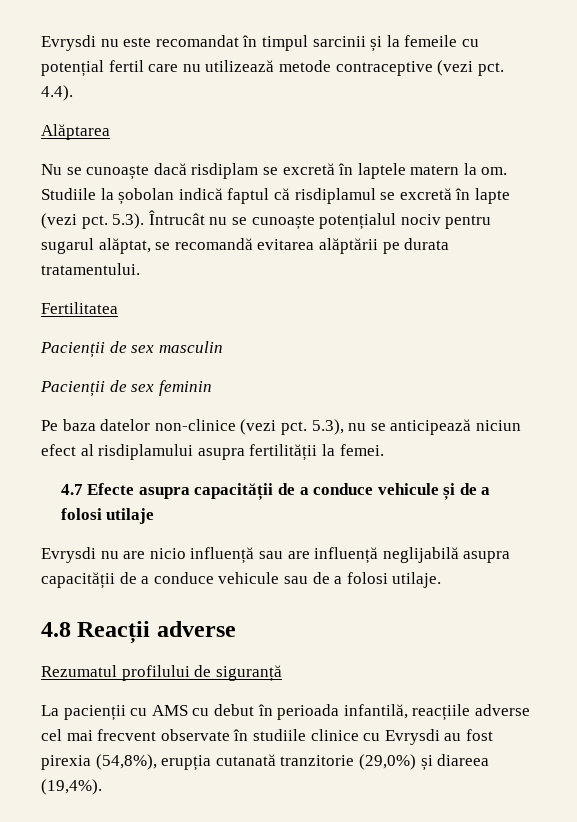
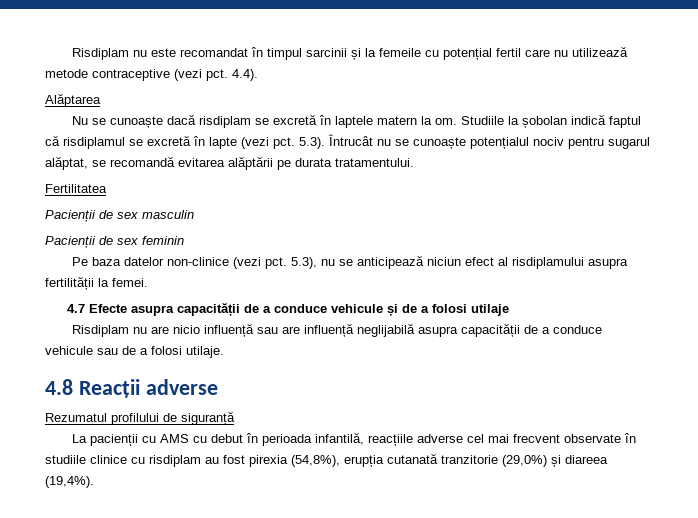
- Evrysdi nu este recomandat în timpul sarcinii și la femeile cu potențial fertil care nu utilizează metode contraceptive (vezi pct.
+ Risdiplam nu este recomandat în timpul sarcinii și la femeile cu potențial fertil care nu utilizează metode contraceptive (vezi pct.
- Evrysdi nu are nicio influență sau are influență neglijabilă asupra capacității de a conduce vehicule sau de a folosi utilaje.
+ Risdiplam nu are nicio influență sau are influență neglijabilă asupra capacității de a conduce vehicule sau de a folosi utilaje.
- La pacienții cu AMS cu debut în perioada infantilă, reacțiile adverse cel mai frecvent observate în studiile clinice cu Evrysdi au fost pirexia (54,8%), erupția cutanată tranzitorie (29,0%) și diareea (19,4%).
+ La pacienții cu AMS cu debut în perioada infantilă, reacțiile adverse cel mai frecvent observate în studiile clinice cu risdiplam au fost pirexia (54,8%), erupția cutanată tranzitorie (29,0%) și diareea (19,4%).

